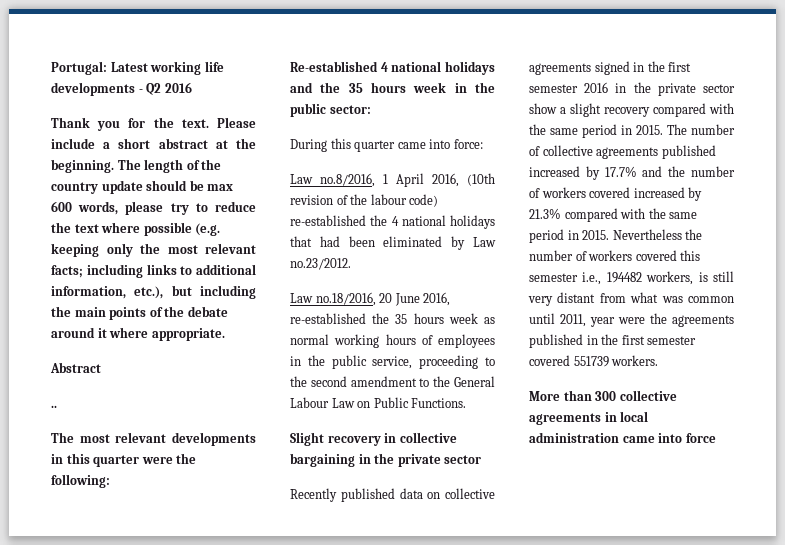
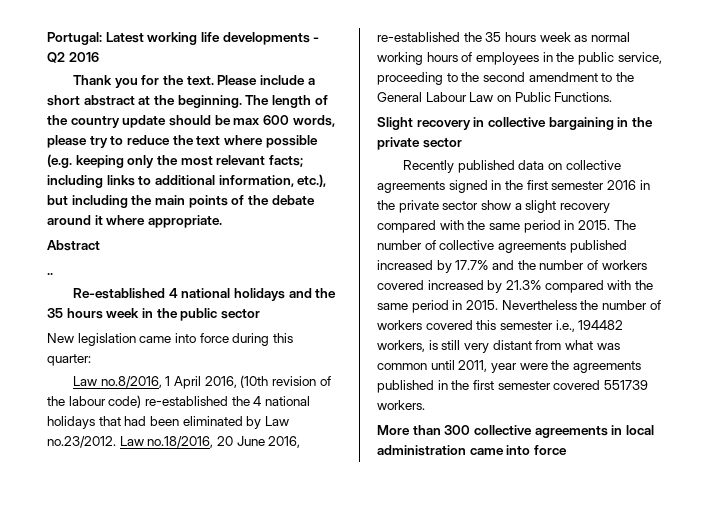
- The most relevant developments in this quarter were the following:
- Re-established 4 national holidays and the 35 hours week in the public sector:
- During this quarter came into force:
+ Re-established 4 national holidays and the 35 hours week in the public sector
+ New legislation came into force during this quarter:
- Law no.8/2016, 1 April 2016, (10th revision of the labour code) re-established the 4 national holidays that had been eliminated by Law no.23/2012.
- Law no.18/2016, 20 June 2016, re-established the 35 hours week as normal working hours of employees in the public service, proceeding to the second amendment to the General Labour Law on Public Functions.
+ Law no.8/2016, 1 April 2016, (10th revision of the labour code) re-established the 4 national holidays that had been eliminated by Law no.23/2012. Law no.18/2016, 20 June 2016, re-established the 35 hours week as normal working hours of employees in the public service, proceeding to the second amendment to the General Labour Law on Public Functions.

